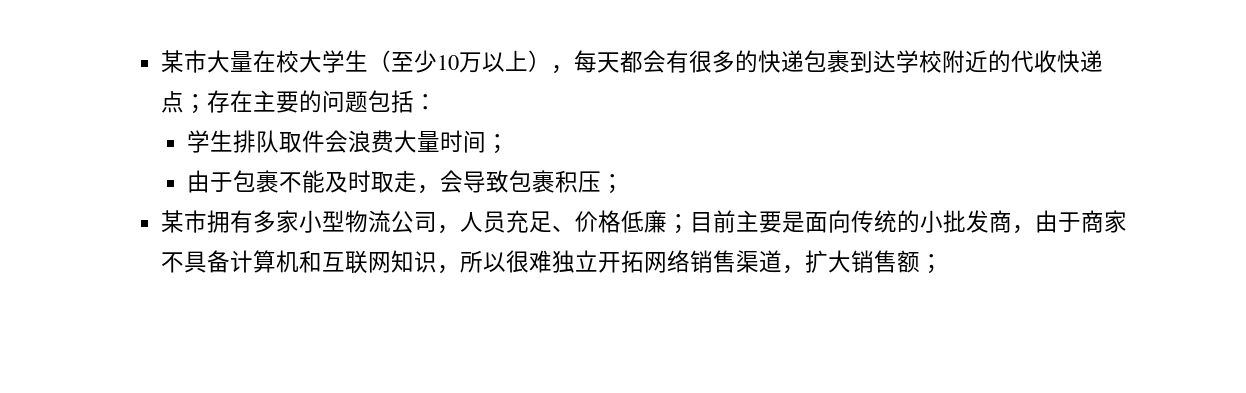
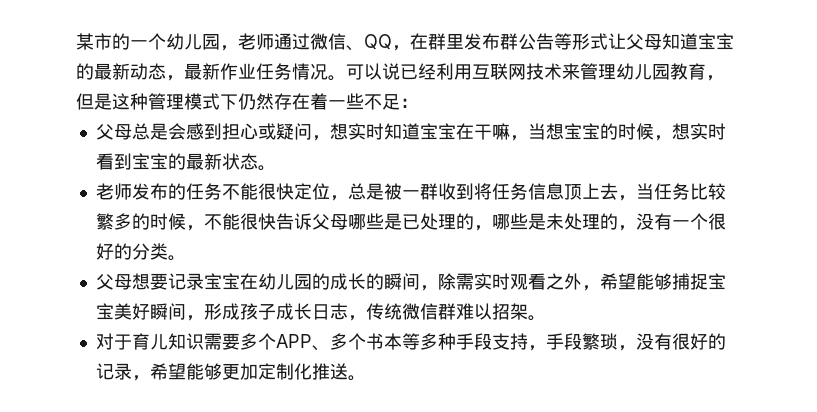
- 某市大量在校大学生（至少10万以上），每天都会有很多的快递包裹到达学校附近的代收快递点；存在主要的问题包括：
- 学生排队取件会浪费大量时间；
- 由于包裹不能及时取走，会导致包裹积压；
- 某市拥有多家小型物流公司，人员充足、价格低廉；目前主要是面向传统的小批发商，由于商家不具备计算机和互联网知识，所以很难独立开拓网络销售渠道，扩大销售额；
+ 某市的一个幼儿园，老师通过微信、QQ，在群里发布群公告等形式让父母知道宝宝的最新动态，最新作业任务情况。可以说已经利用互联网技术来管理幼儿园教育，但是这种管理模式下仍然存在着一些不足：
+ 父母总是会感到担心或疑问，想实时知道宝宝在干嘛，当想宝宝的时候，想实时看到宝宝的最新状态。
+ 老师发布的任务不能很快定位，总是被一群收到将任务信息顶上去，当任务比较繁多的时候，不能很快告诉父母哪些是已处理的，哪些是未处理的，没有一个很好的分类。
+ 父母想要记录宝宝在幼儿园的成长的瞬间，除需实时观看之外，希望能够捕捉宝宝美好瞬间，形成孩子成长日志，传统微信群难以招架。
+ 对于育儿知识需要多个APP、多个书本等多种手段支持，手段繁琐，没有很好的记录，希望能够更加定制化推送。

